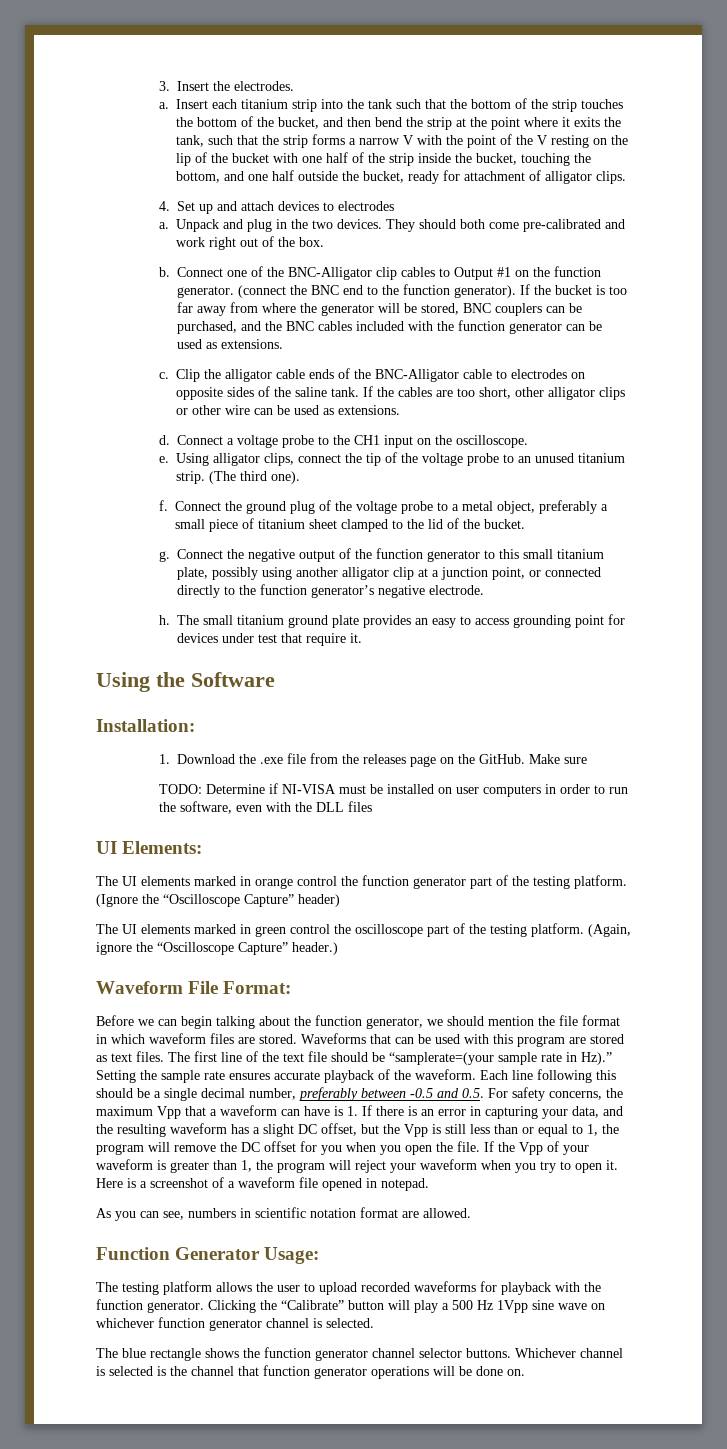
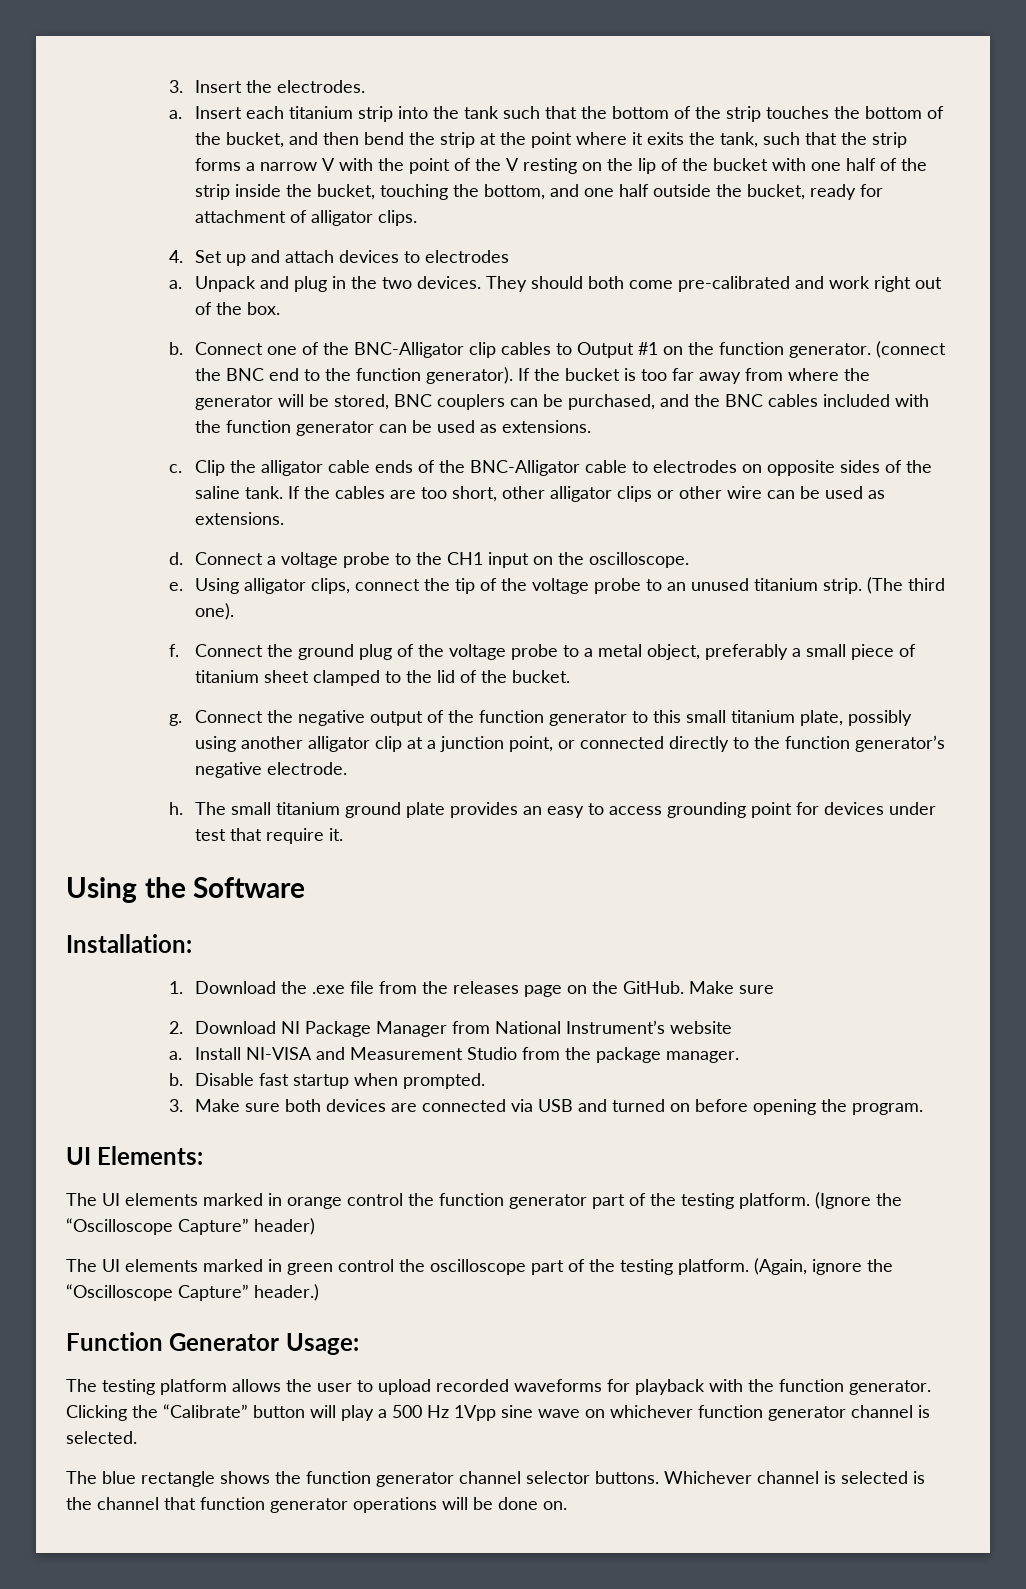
- TODO: Determine if NI-VISA must be installed on user computers in order to run the software, even with the DLL files
+ 2. Download NI Package Manager from National Instrument’s website
+ a. Install NI-VISA and Measurement Studio from the package manager.
+ b. Disable fast startup when prompted.
+ 3. Make sure both devices are connected via USB and turned on before opening the program.
- Waveform File Format:
- Before we can begin talking about the function generator, we should mention the file format in which waveform files are stored. Waveforms that can be used with this program are stored as text files. The first line of the text file should be “samplerate=(your sample rate in Hz).” Setting the sample rate ensures accurate playback of the waveform. Each line following this should be a single decimal number, preferably between -0.5 and 0.5. For safety concerns, the maximum Vpp that a waveform can have is 1. If there is an error in capturing your data, and the resulting waveform has a slight DC offset, but the Vpp is still less than or equal to 1, the program will remove the DC offset for you when you open the file. If the Vpp of your waveform is greater than 1, the program will reject your waveform when you try to open it. Here is a screenshot of a waveform file opened in notepad.
- As you can see, numbers in scientific notation format are allowed.

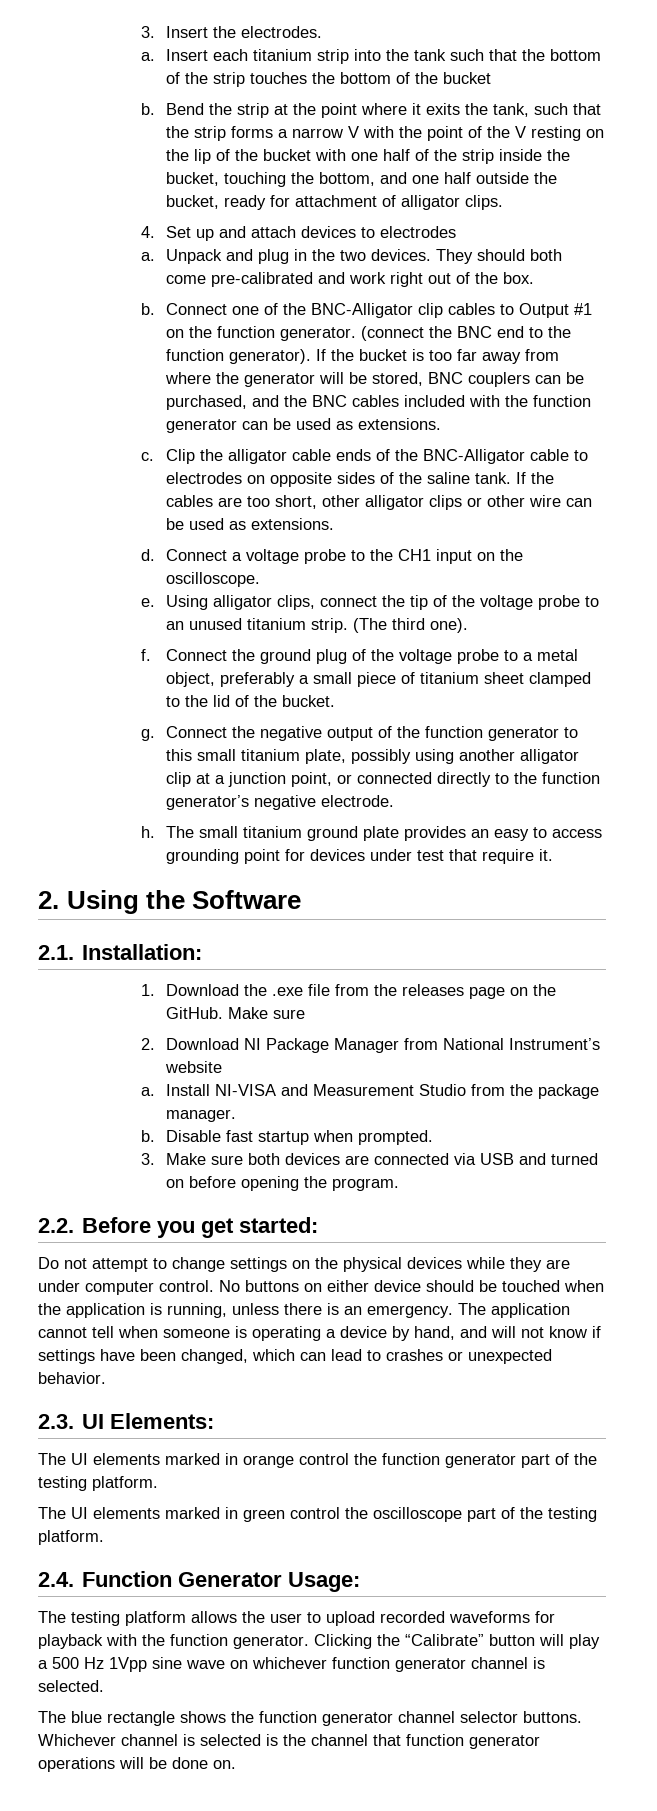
- Insert each titanium strip into the tank such that the bottom of the strip touches the bottom of the bucket, and then bend the strip at the point where it exits the tank, such that the strip forms a narrow V with the point of the V resting on the lip of the bucket with one half of the strip inside the bucket, touching the bottom, and one half outside the bucket, ready for attachment of alligator clips.
+ Insert each titanium strip into the tank such that the bottom of the strip touches the bottom of the bucket
+ b. Bend the strip at the point where it exits the tank, such that the strip forms a narrow V with the point of the V resting on the lip of the bucket with one half of the strip inside the bucket, touching the bottom, and one half outside the bucket, ready for attachment of alligator clips.
- Using the Software
+ 2. Using the Software
- Installation:
+ 2.1. Installation:
- UI Elements:
+ 2.2. Before you get started:
+ Do not attempt to change settings on the physical devices while they are under computer control. No buttons on either device should be touched when the application is running, unless there is an emergency. The application cannot tell when someone is operating a device by hand, and will not know if settings have been changed, which can lead to crashes or unexpected behavior.
+ 2.3. UI Elements:
- (Ignore the “Oscilloscope Capture” header)
- The UI elements marked in green control the oscilloscope part of the testing platform. (Again, ignore the “Oscilloscope Capture” header.)
- Function Generator Usage:
+ The UI elements marked in green control the oscilloscope part of the testing platform.
+ 2.4. Function Generator Usage:

